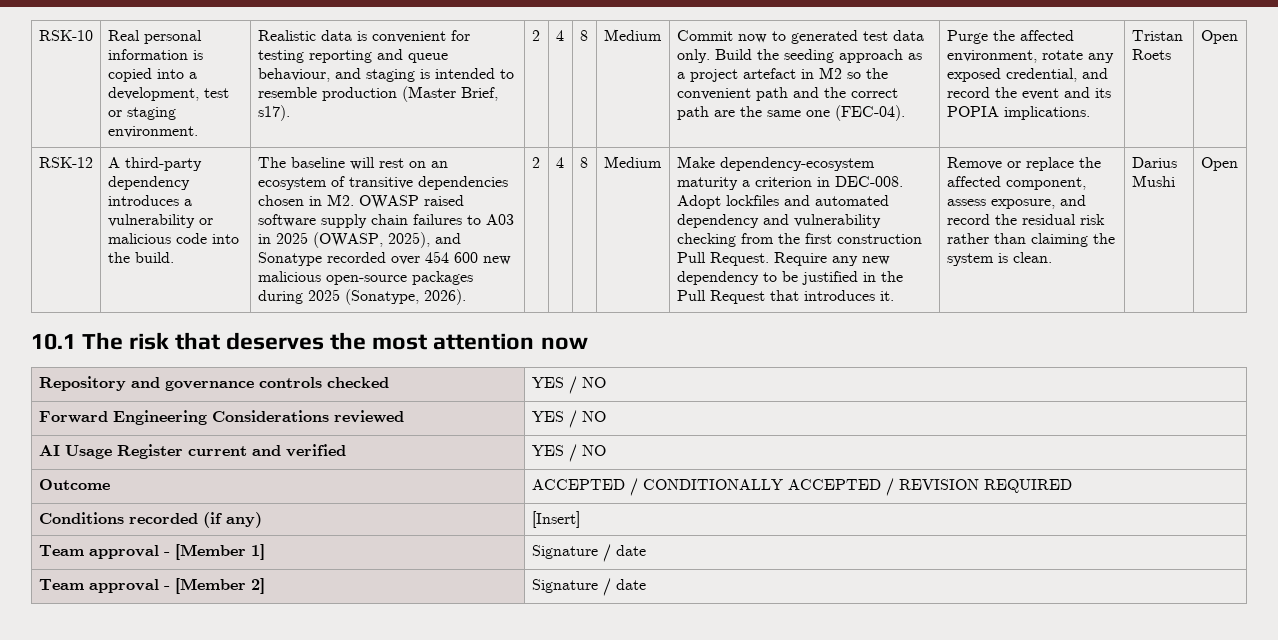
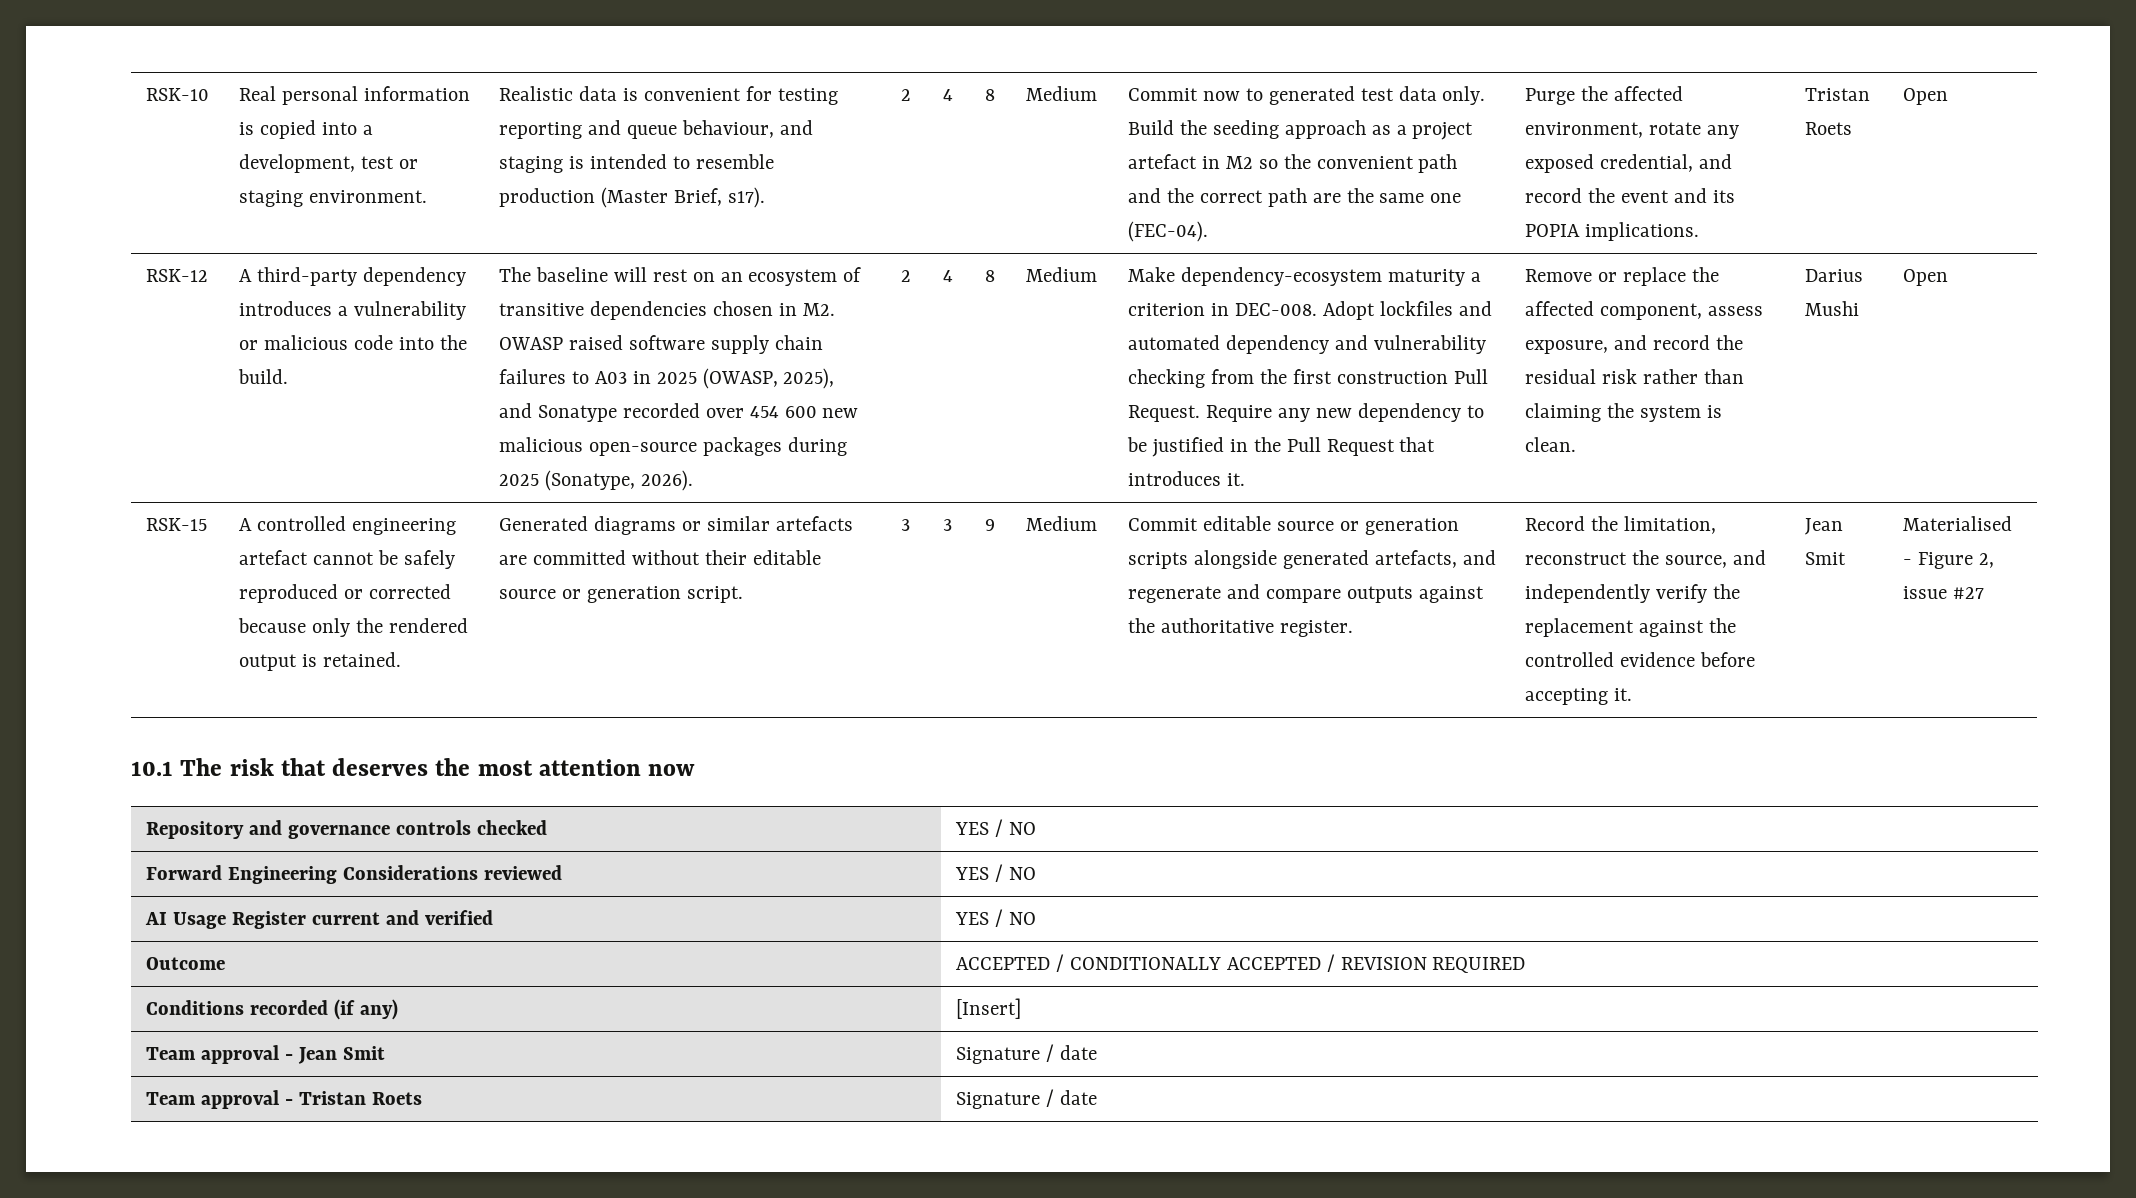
+ RSK-15 | A controlled engineering artefact cannot be safely reproduced or corrected because only the rendered output is retained. | Generated diagrams or similar artefacts are committed without their editable source or generation script. | 3 | 3 | 9 | Medium | Commit editable source or generation scripts alongside generated artefacts, and regenerate and compare outputs against the authoritative register. | Record the limitation, reconstruct the source, and independently verify the replacement against the controlled evidence before accepting it. | Jean Smit | Materialised - Figure 2, issue #27
- Team approval - [Member 1] | Signature / date
+ Team approval - Jean Smit | Signature / date
- Team approval - [Member 2] | Signature / date
+ Team approval - Tristan Roets | Signature / date

